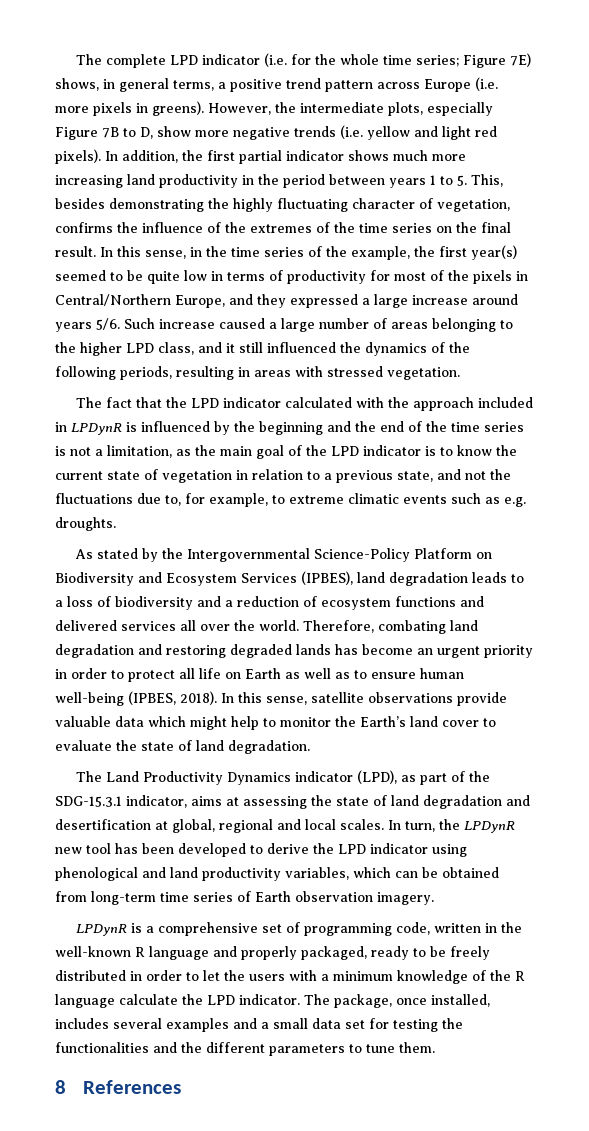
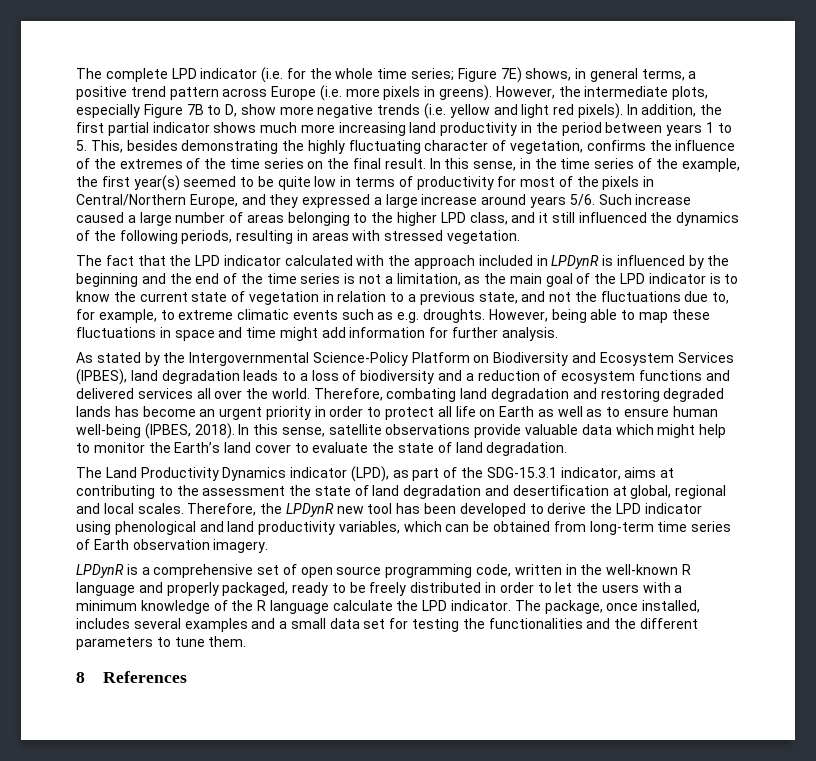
+ However, being able to map these fluctuations in space and time might add information for further analysis.
- The Land Productivity Dynamics indicator (LPD), as part of the SDG-15.3.1 indicator, aims at assessing the state of land degradation and desertification at global, regional and local scales.
+ The Land Productivity Dynamics indicator (LPD), as part of the SDG-15.3.1 indicator, aims at contributing to the assessment the state of land degradation and desertification at global, regional and local scales.
- In turn, the LPDynR new tool has been developed to derive the LPD indicator using phenological and land productivity variables, which can be obtained from long-term time series of Earth observation imagery.
+ Therefore, the LPDynR new tool has been developed to derive the LPD indicator using phenological and land productivity variables, which can be obtained from long-term time series of Earth observation imagery.
- LPDynR is a comprehensive set of programming code, written in the well-known R language and properly packaged, ready to be freely distributed in order to let the users with a minimum knowledge of the R language calculate the LPD indicator.
+ LPDynR is a comprehensive set of open source programming code, written in the well-known R language and properly packaged, ready to be freely distributed in order to let the users with a minimum knowledge of the R language calculate the LPD indicator.

